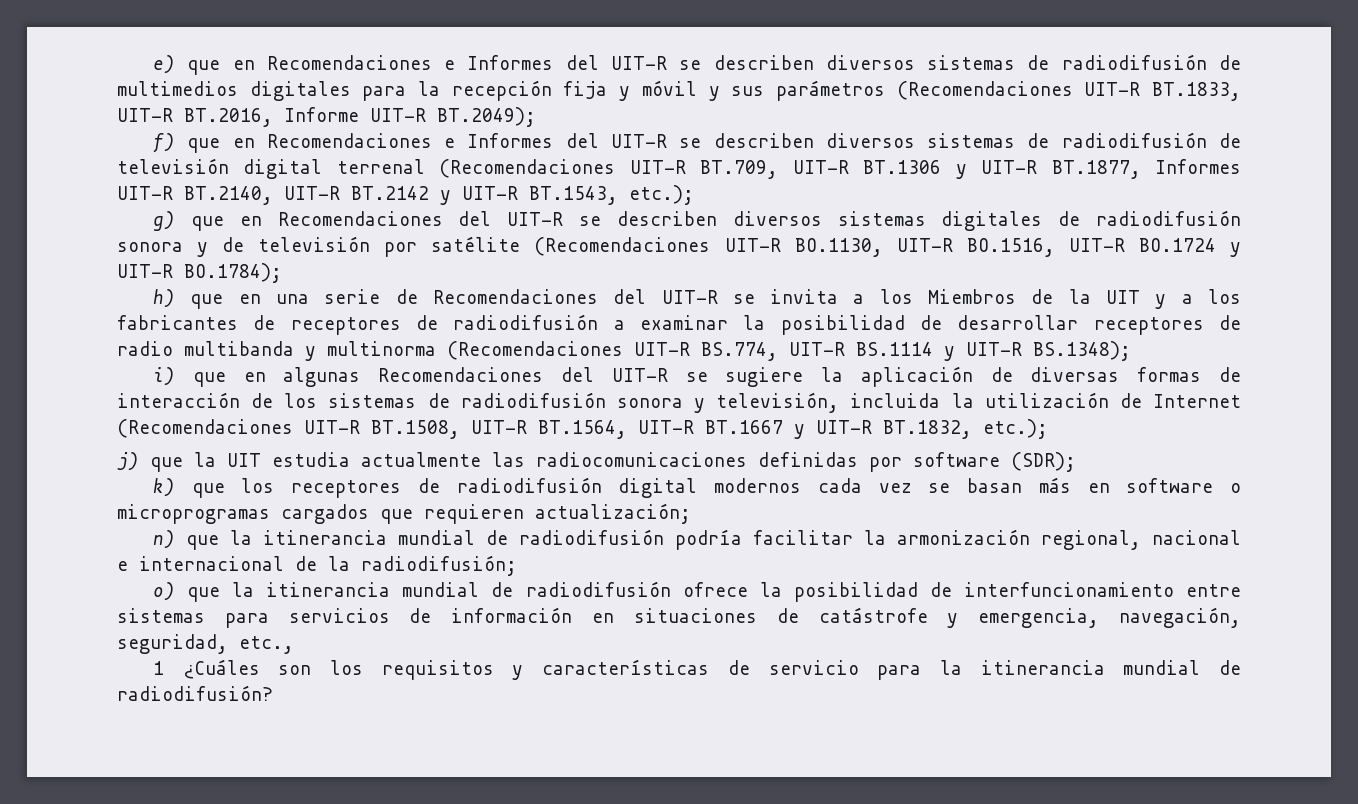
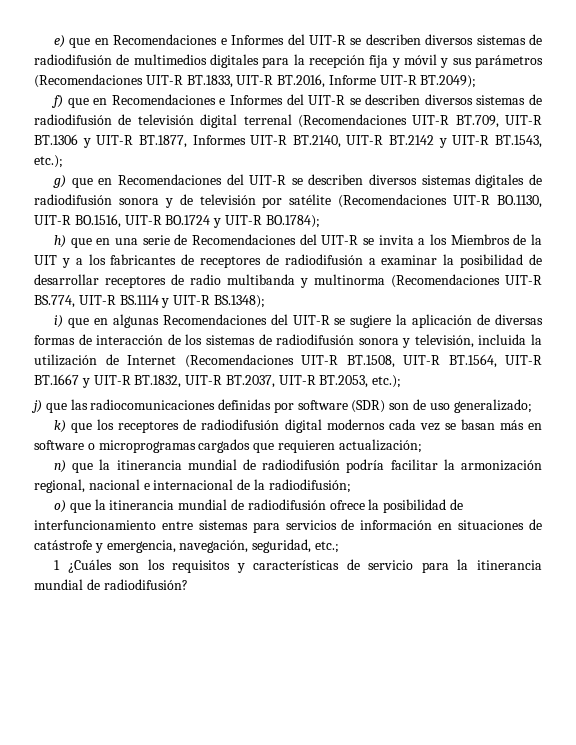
- i) que en algunas Recomendaciones del UIT-R se sugiere la aplicación de diversas formas de interacción de los sistemas de radiodifusión sonora y televisión, incluida la utilización de Internet (Recomendaciones UIT-R BT.1508, UIT-R BT.1564, UIT-R BT.1667 y UIT-R BT.1832, etc.);
+ i) que en algunas Recomendaciones del UIT-R se sugiere la aplicación de diversas formas de interacción de los sistemas de radiodifusión sonora y televisión, incluida la utilización de Internet (Recomendaciones UIT-R BT.1508, UIT-R BT.1564, UIT-R BT.1667 y UIT-R BT.1832, UIT-R BT.2037, UIT-R BT.2053, etc.);
- j) que la UIT estudia actualmente las radiocomunicaciones definidas por software (SDR);
+ j) que las radiocomunicaciones definidas por software (SDR) son de uso generalizado;
- o) que la itinerancia mundial de radiodifusión ofrece la posibilidad de interfuncionamiento entre sistemas para servicios de información en situaciones de catástrofe y emergencia, navegación, seguridad, etc.,
+ o) que la itinerancia mundial de radiodifusión ofrece la posibilidad de interfuncionamiento entre sistemas para servicios de información en situaciones de catástrofe y emergencia, navegación, seguridad, etc.;

